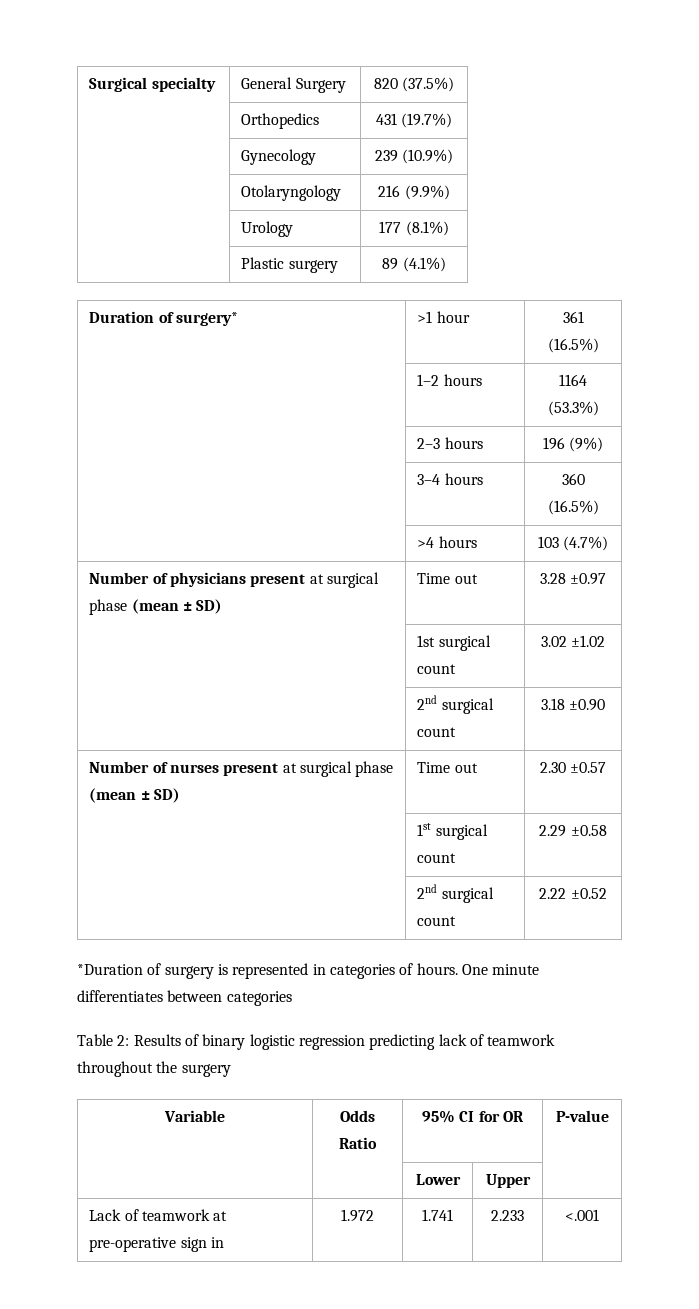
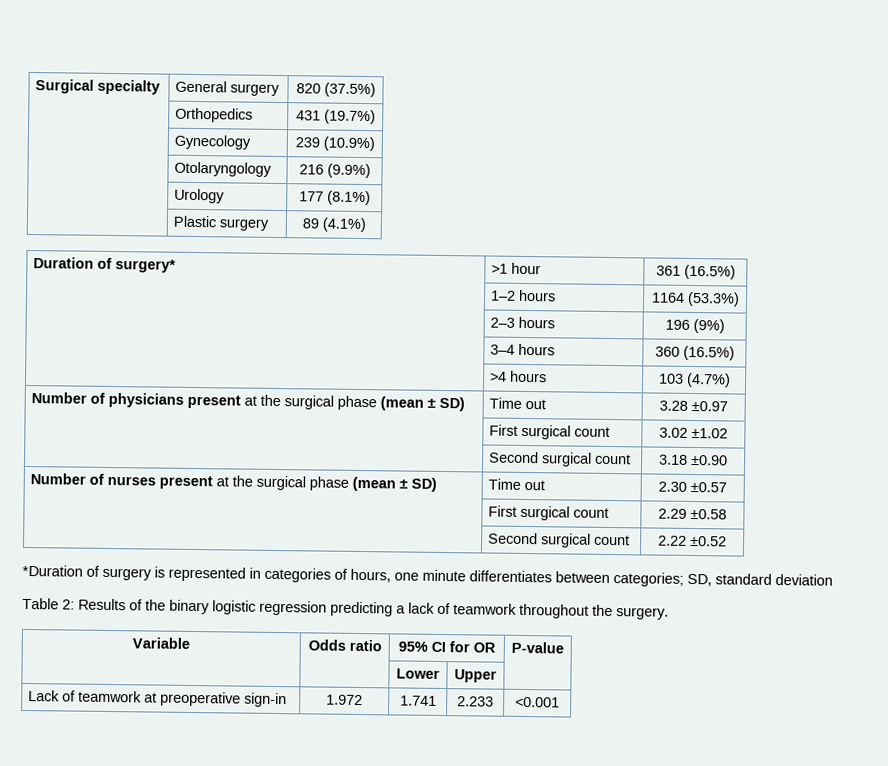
- Surgical specialty | General Surgery | 820 (37.5%)
+ Surgical specialty | General surgery | 820 (37.5%)
- Number of physicians present at surgical phase (mean ± SD) | Time out | 3.28 ±0.97
+ Number of physicians present at the surgical phase (mean ± SD) | Time out | 3.28 ±0.97
- | 1st surgical count | 3.02 ±1.02
+ | First surgical count | 3.02 ±1.02
- | 2nd surgical count | 3.18 ±0.90
+ | Second surgical count | 3.18 ±0.90
- Number of nurses present at surgical phase (mean ± SD) | Time out | 2.30 ±0.57
+ Number of nurses present at the surgical phase (mean ± SD) | Time out | 2.30 ±0.57
- | 1st surgical count | 2.29 ±0.58
+ | First surgical count | 2.29 ±0.58
- | 2nd surgical count | 2.22 ±0.52
+ | Second surgical count | 2.22 ±0.52
- *Duration of surgery is represented in categories of hours. One minute differentiates between categories
+ *Duration of surgery is represented in categories of hours, one minute differentiates between categories; SD, standard deviation
- Table 2: Results of binary logistic regression predicting lack of teamwork throughout the surgery
+ Table 2: Results of the binary logistic regression predicting a lack of teamwork throughout the surgery.
- Variable | Odds Ratio | 95% CI for OR | P-value
+ Variable | Odds ratio | 95% CI for OR | P-value
- Lack of teamwork at pre-operative sign in | 1.972 | 1.741 | 2.233 | <.001
+ Lack of teamwork at preoperative sign-in | 1.972 | 1.741 | 2.233 | <0.001

